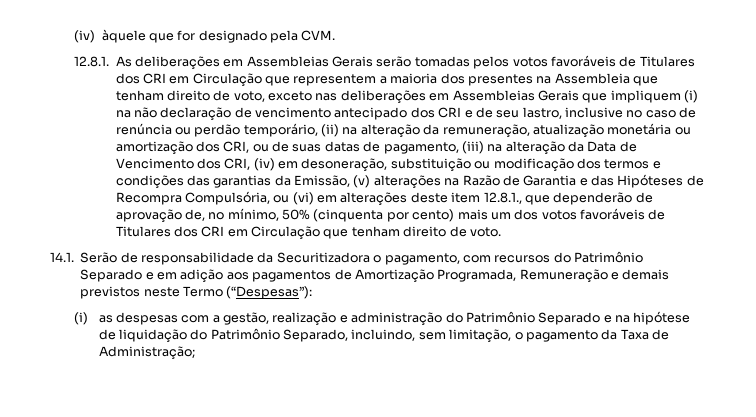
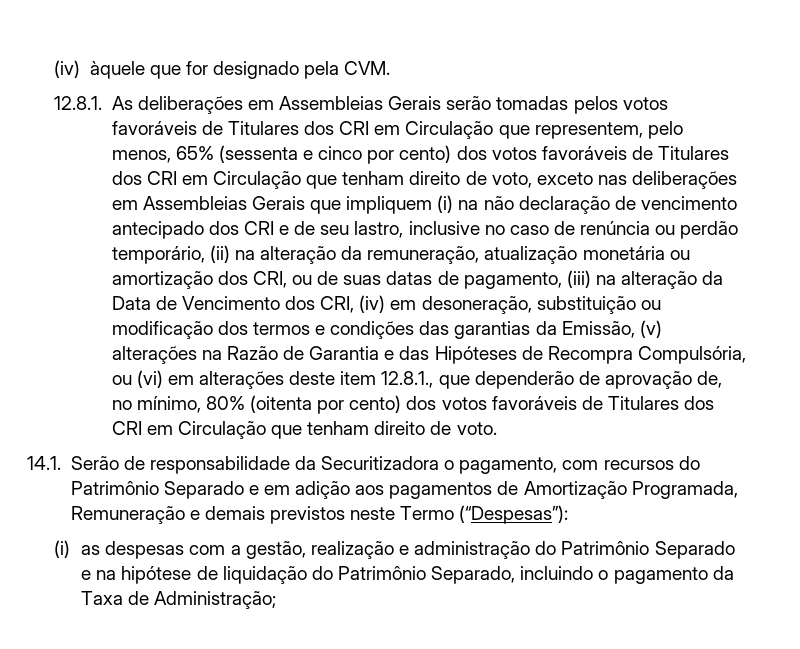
- 12.8.1. As deliberações em Assembleias Gerais serão tomadas pelos votos favoráveis de Titulares dos CRI em Circulação que representem a maioria dos presentes na Assembleia que tenham direito de voto, exceto nas deliberações em Assembleias Gerais que impliquem (i) na não declaração de vencimento antecipado dos CRI e de seu lastro, inclusive no caso de renúncia ou perdão temporário, (ii) na alteração da remuneração, atualização monetária ou amortização dos CRI, ou de suas datas de pagamento, (iii) na alteração da Data de Vencimento dos CRI, (iv) em desoneração, substituição ou modificação dos termos e condições das garantias da Emissão, (v) alterações na Razão de Garantia e das Hipóteses de Recompra Compulsória, ou (vi) em alterações deste item 12.8.1., que dependerão de aprovação de, no mínimo, 50% (cinquenta por cento) mais um dos votos favoráveis de Titulares dos CRI em Circulação que tenham direito de voto.
+ 12.8.1. As deliberações em Assembleias Gerais serão tomadas pelos votos favoráveis de Titulares dos CRI em Circulação que representem, pelo menos, 65% (sessenta e cinco por cento) dos votos favoráveis de Titulares dos CRI em Circulação que tenham direito de voto, exceto nas deliberações em Assembleias Gerais que impliquem (i) na não declaração de vencimento antecipado dos CRI e de seu lastro, inclusive no caso de renúncia ou perdão temporário, (ii) na alteração da remuneração, atualização monetária ou amortização dos CRI, ou de suas datas de pagamento, (iii) na alteração da Data de Vencimento dos CRI, (iv) em desoneração, substituição ou modificação dos termos e condições das garantias da Emissão, (v) alterações na Razão de Garantia e das Hipóteses de Recompra Compulsória, ou (vi) em alterações deste item 12.8.1., que dependerão de aprovação de, no mínimo, 80% (oitenta por cento) dos votos favoráveis de Titulares dos CRI em Circulação que tenham direito de voto.
- (i) as despesas com a gestão, realização e administração do Patrimônio Separado e na hipótese de liquidação do Patrimônio Separado, incluindo, sem limitação, o pagamento da Taxa de Administração;
+ (i) as despesas com a gestão, realização e administração do Patrimônio Separado e na hipótese de liquidação do Patrimônio Separado, incluindo o pagamento da Taxa de Administração;

